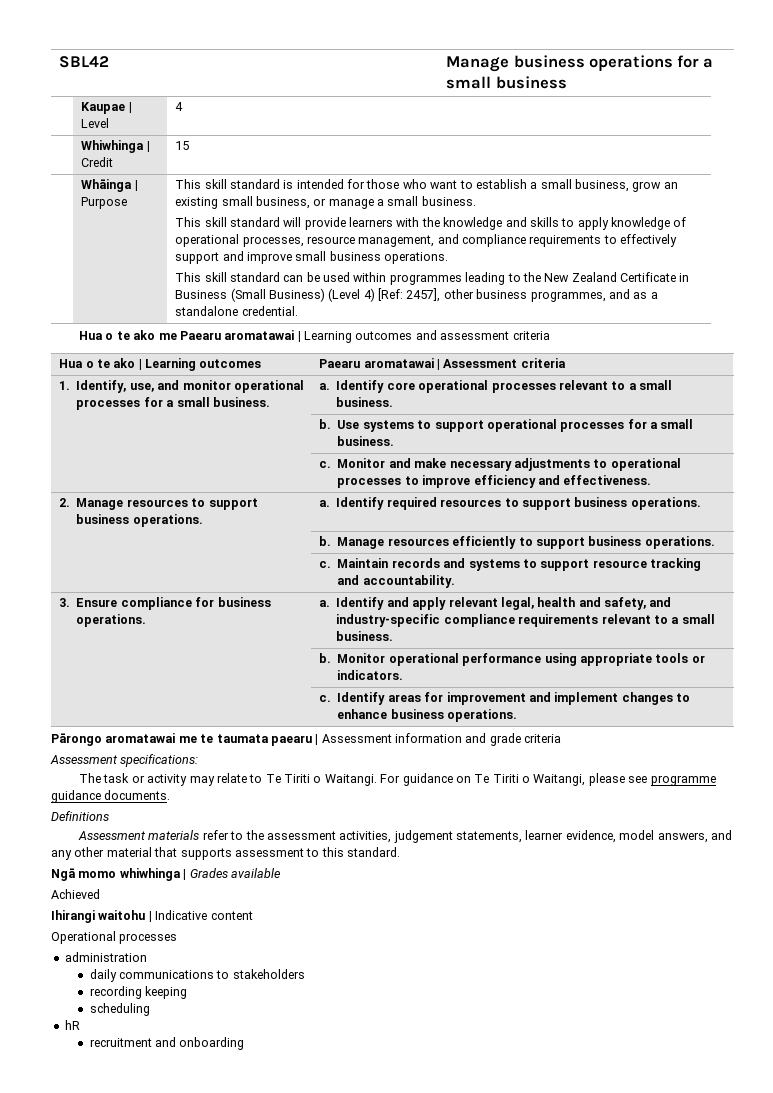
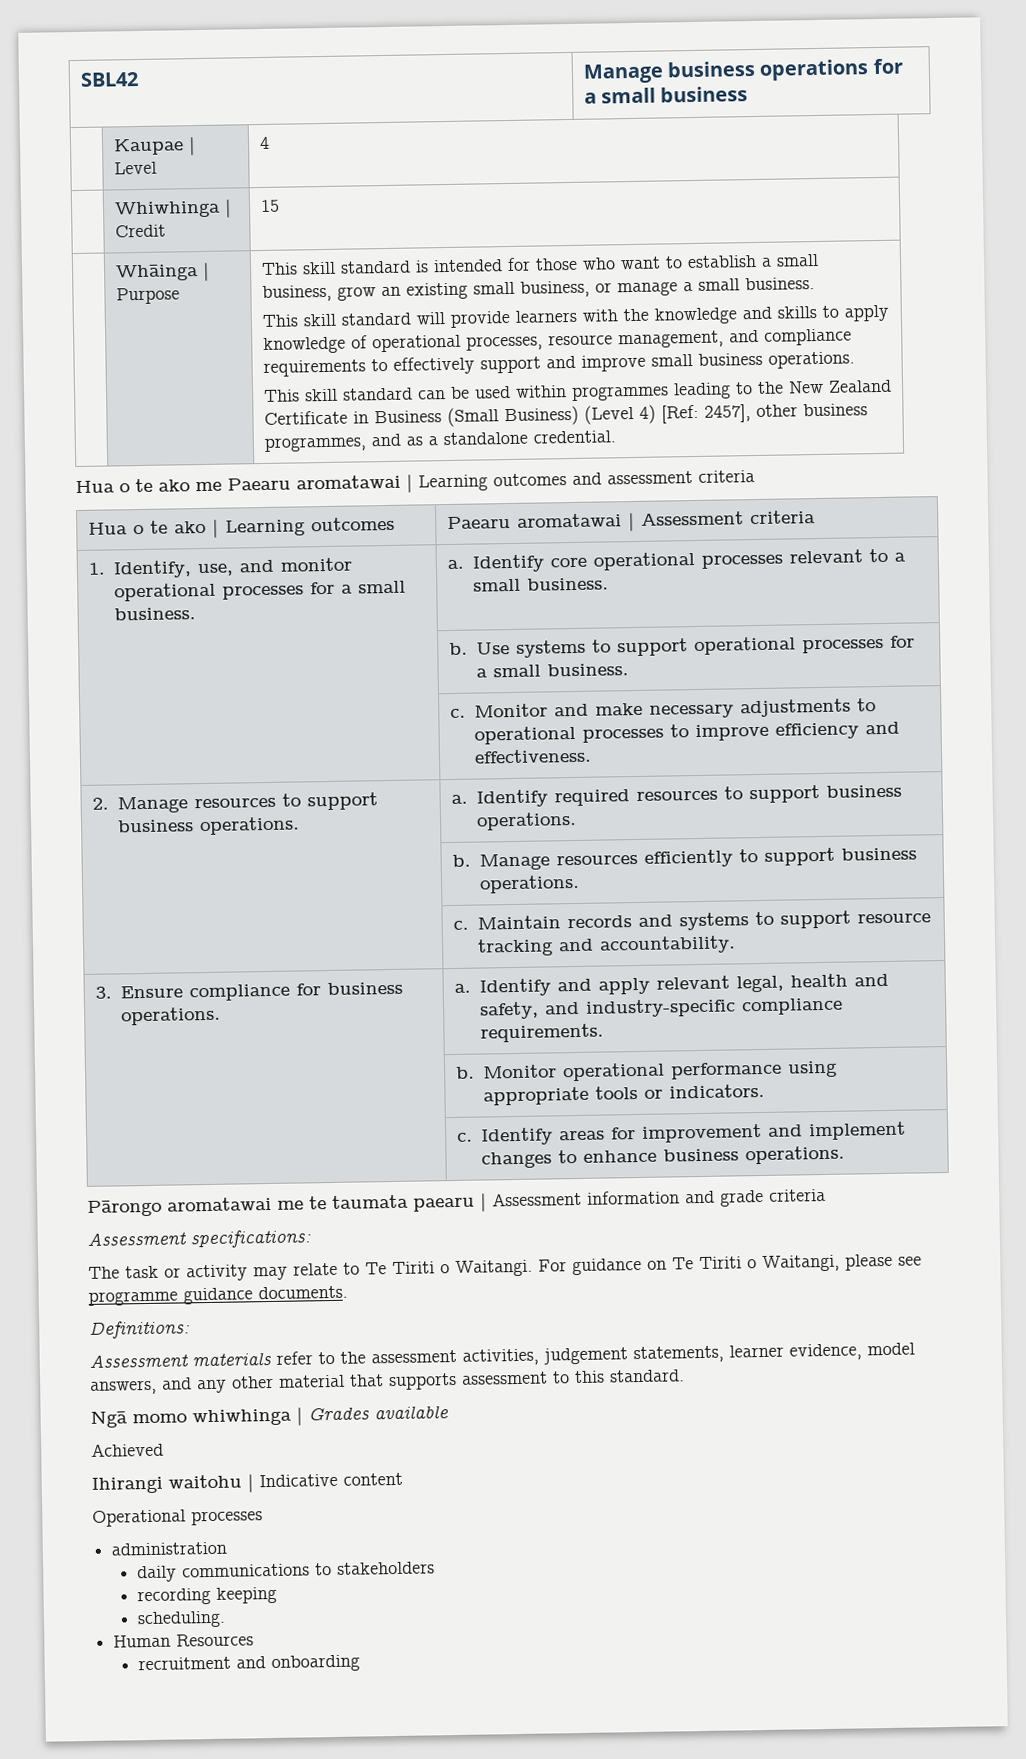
- 3. Ensure compliance for business operations. | a. Identify and apply relevant legal, health and safety, and industry-specific compliance requirements relevant to a small business.
+ 3. Ensure compliance for business operations. | a. Identify and apply relevant legal, health and safety, and industry-specific compliance requirements.
- Definitions
+ Definitions:
- scheduling
- hR
+ scheduling.
+ Human Resources

